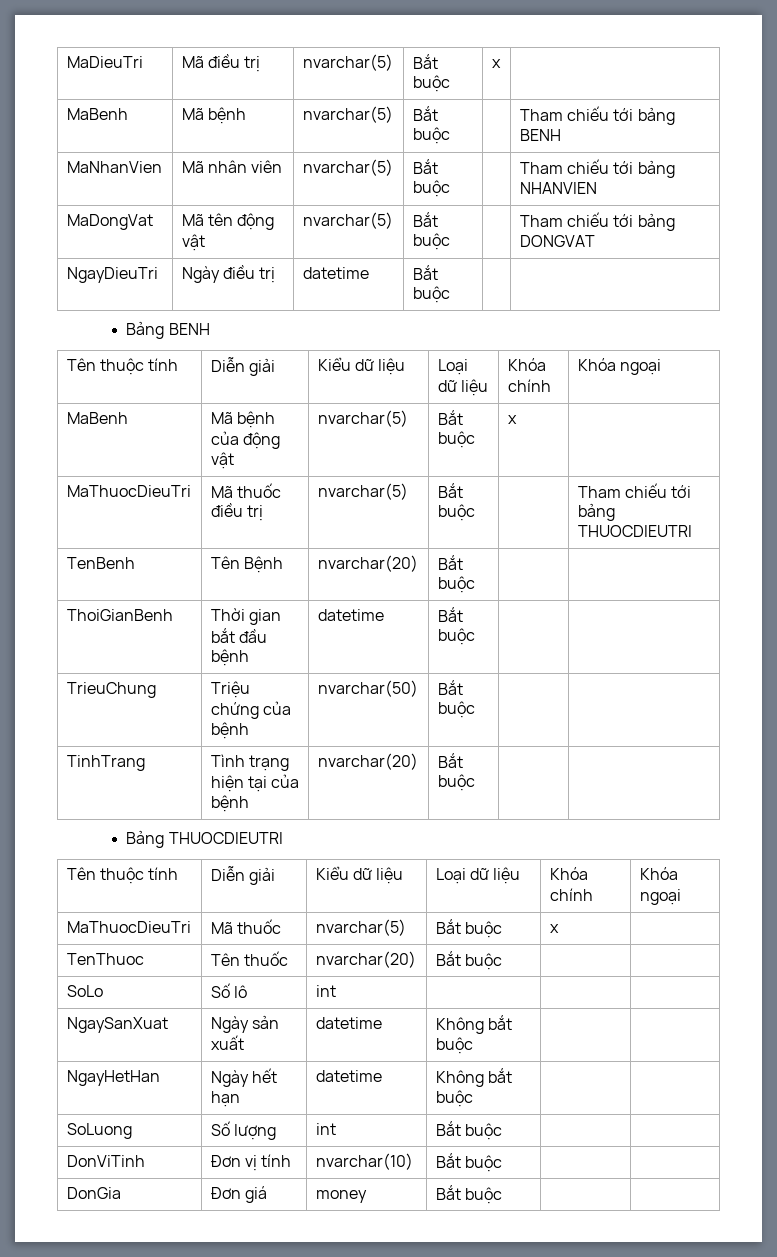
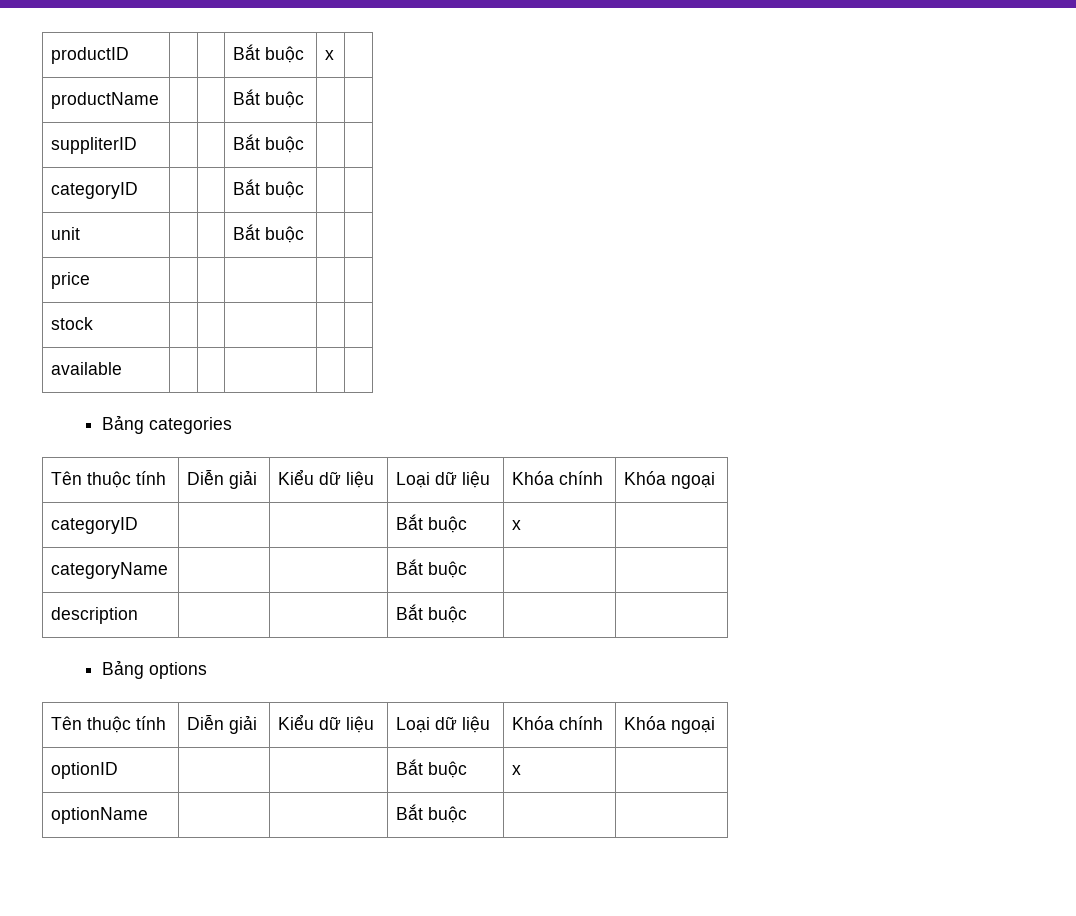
- MaDieuTri | Mã điều trị | nvarchar(5) | Bắt buộc | x |
- MaBenh | Mã bệnh | nvarchar(5) | Bắt buộc | | Tham chiếu tới bảng BENH
- MaNhanVien | Mã nhân viên | nvarchar(5) | Bắt buộc | | Tham chiếu tới bảng NHANVIEN
- MaDongVat | Mã tên động vật | nvarchar(5) | Bắt buộc | | Tham chiếu tới bảng DONGVAT
- NgayDieuTri | Ngày điều trị | datetime | Bắt buộc | |
- Bảng BENH
+ productID | | | Bắt buộc | x |
+ productName | | | Bắt buộc | |
+ suppliterID | | | Bắt buộc | |
+ categoryID | | | Bắt buộc | |
+ unit | | | Bắt buộc | |
+ price | | | | |
+ stock | | | | |
+ available | | | | |
+ Bảng categories
- MaBenh | Mã bệnh của động vật | nvarchar(5) | Bắt buộc | x |
- MaThuocDieuTri | Mã thuốc điều trị | nvarchar(5) | Bắt buộc | | Tham chiếu tới bảng THUOCDIEUTRI
- TenBenh | Tên Bệnh | nvarchar(20) | Bắt buộc | |
- ThoiGianBenh | Thời gian bắt đầu bệnh | datetime | Bắt buộc | |
- TrieuChung | Triệu chứng của bệnh | nvarchar(50) | Bắt buộc | |
- TinhTrang | Tình trạng hiện tại của bệnh | nvarchar(20) | Bắt buộc | |
- Bảng THUOCDIEUTRI
+ categoryID | | | Bắt buộc | x |
+ categoryName | | | Bắt buộc | |
+ description | | | Bắt buộc | |
+ Bảng options
- MaThuocDieuTri | Mã thuốc | nvarchar(5) | Bắt buộc | x |
- TenThuoc | Tên thuốc | nvarchar(20) | Bắt buộc | |
- SoLo | Số lô | int | | |
- NgaySanXuat | Ngày sản xuất | datetime | Không bắt buộc | |
- NgayHetHan | Ngày hết hạn | datetime | Không bắt buộc | |
- SoLuong | Số lượng | int | Bắt buộc | |
- DonViTinh | Đơn vị tính | nvarchar(10) | Bắt buộc | |
- DonGia | Đơn giá | money | Bắt buộc | |
+ optionID | | | Bắt buộc | x |
+ optionName | | | Bắt buộc | |

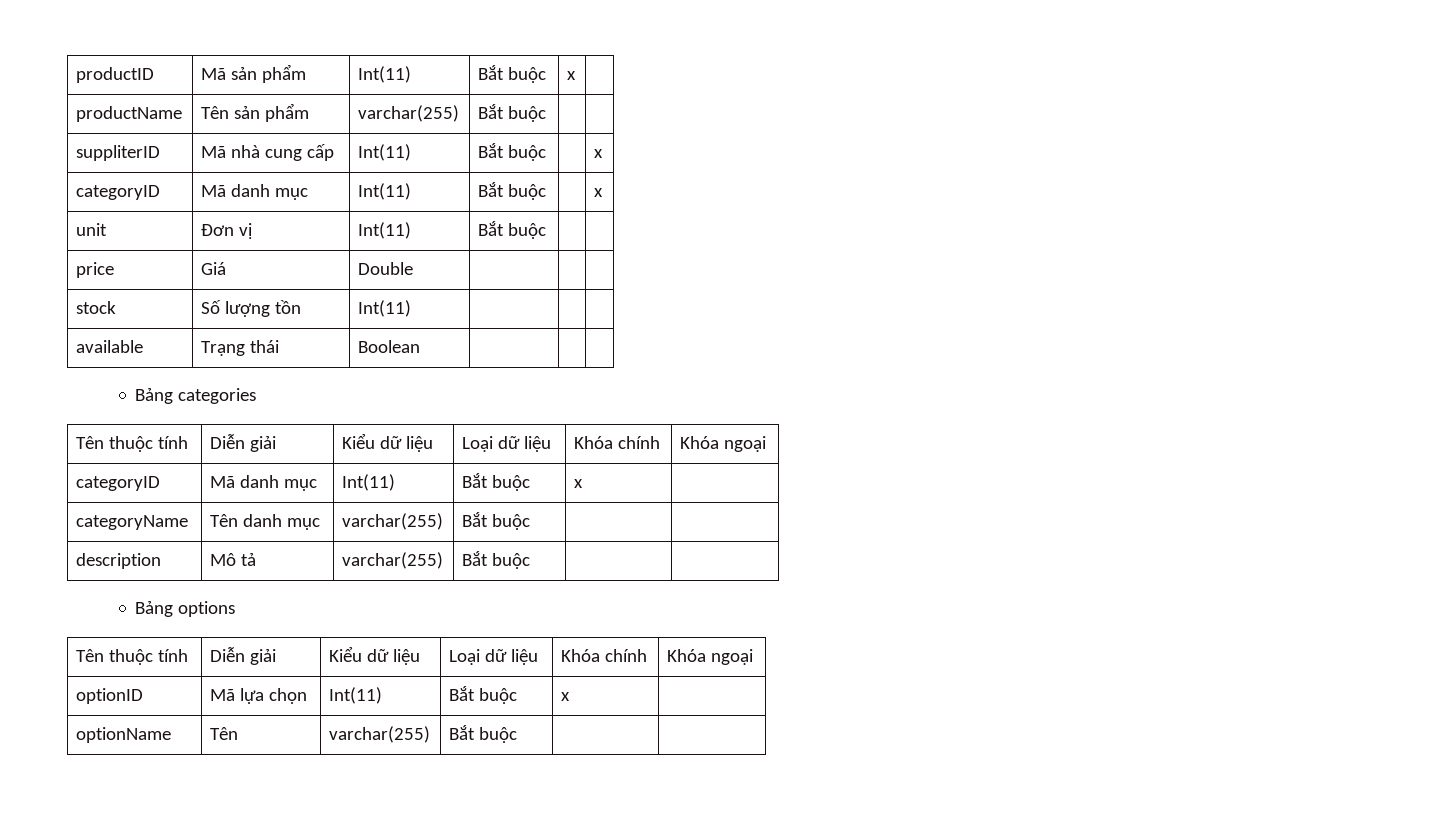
- productID | | | Bắt buộc | x |
+ productID | Mã sản phẩm | Int(11) | Bắt buộc | x |
- productName | | | Bắt buộc | |
+ productName | Tên sản phẩm | varchar(255) | Bắt buộc | |
- suppliterID | | | Bắt buộc | |
- categoryID | | | Bắt buộc | |
+ suppliterID | Mã nhà cung cấp | Int(11) | Bắt buộc | | x
+ categoryID | Mã danh mục | Int(11) | Bắt buộc | | x
- unit | | | Bắt buộc | |
+ unit | Đơn vị | Int(11) | Bắt buộc | |
- price | | | | |
+ price | Giá | Double | | |
- stock | | | | |
- available | | | | |
+ stock | Số lượng tồn | Int(11) | | |
+ available | Trạng thái | Boolean | | |
- categoryID | | | Bắt buộc | x |
+ categoryID | Mã danh mục | Int(11) | Bắt buộc | x |
- categoryName | | | Bắt buộc | |
+ categoryName | Tên danh mục | varchar(255) | Bắt buộc | |
- description | | | Bắt buộc | |
+ description | Mô tả | varchar(255) | Bắt buộc | |
- optionID | | | Bắt buộc | x |
+ optionID | Mã lựa chọn | Int(11) | Bắt buộc | x |
- optionName | | | Bắt buộc | |
+ optionName | Tên | varchar(255) | Bắt buộc | |

